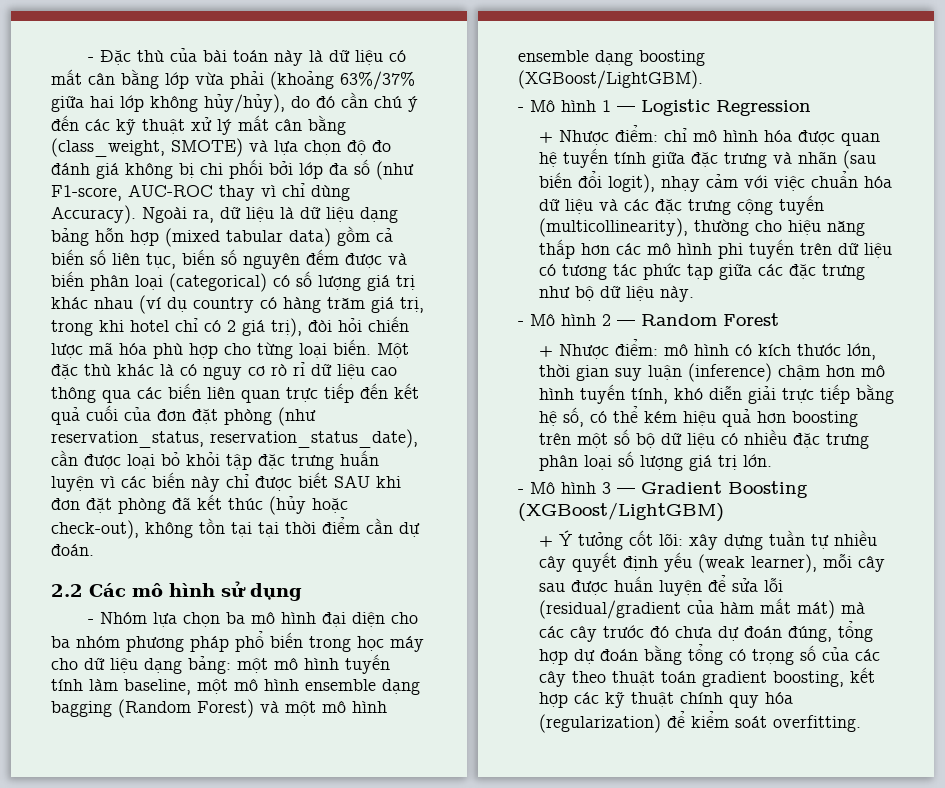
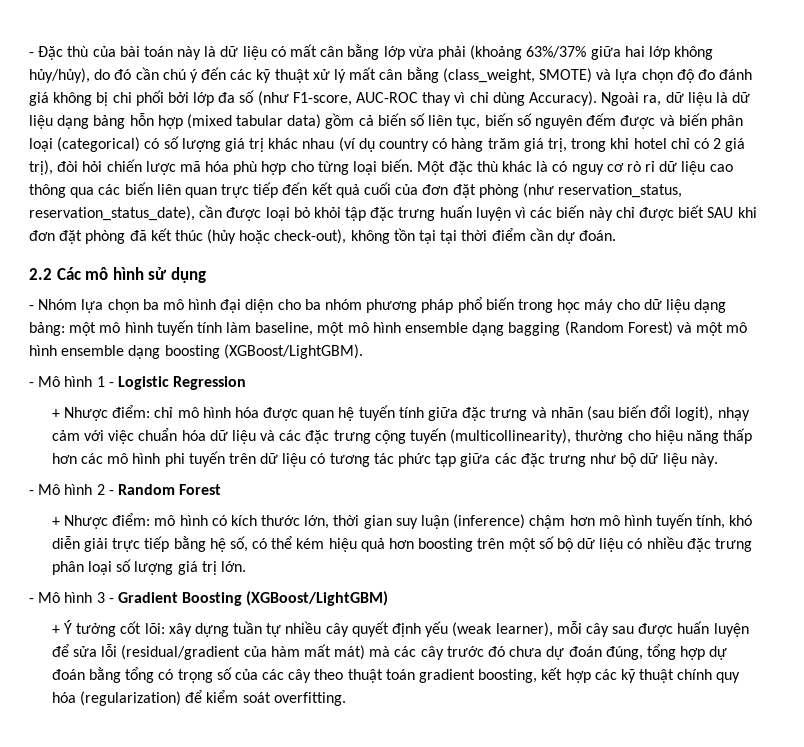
- - Mô hình 1 — Logistic Regression
+ - Mô hình 1 - Logistic Regression
- - Mô hình 2 — Random Forest
+ - Mô hình 2 - Random Forest
- - Mô hình 3 — Gradient Boosting (XGBoost/LightGBM)
+ - Mô hình 3 - Gradient Boosting (XGBoost/LightGBM)

